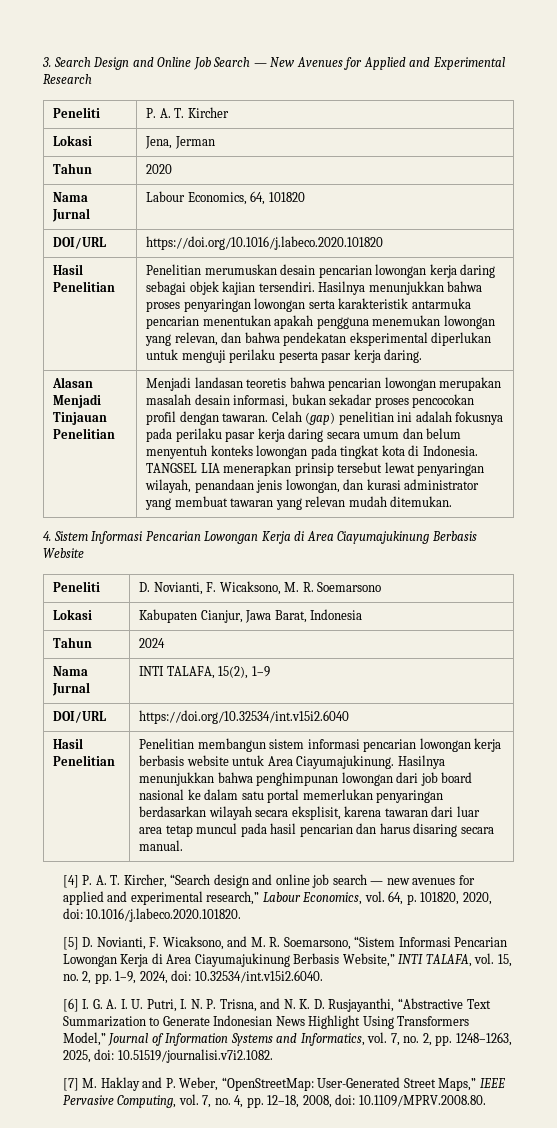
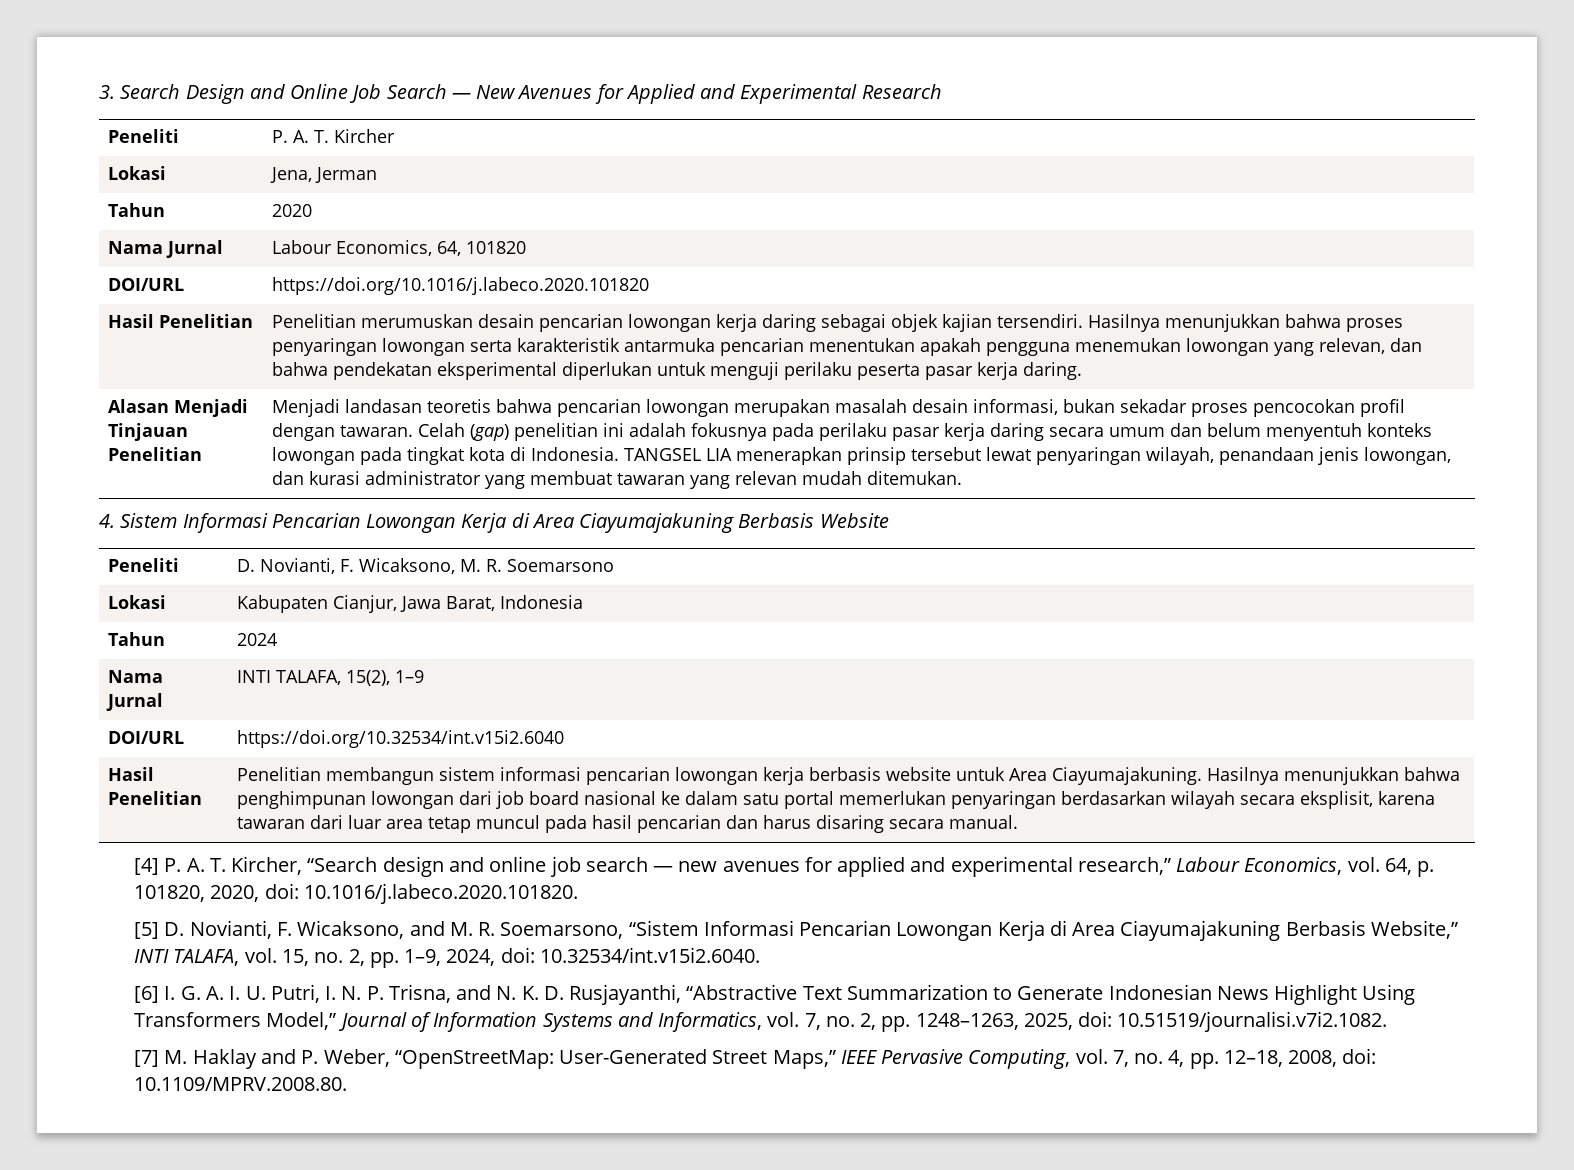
- 4. Sistem Informasi Pencarian Lowongan Kerja di Area Ciayumajukinung Berbasis Website
+ 4. Sistem Informasi Pencarian Lowongan Kerja di Area Ciayumajakuning Berbasis Website
- Penelitian membangun sistem informasi pencarian lowongan kerja berbasis website untuk Area Ciayumajukinung.
+ Penelitian membangun sistem informasi pencarian lowongan kerja berbasis website untuk Area Ciayumajakuning.
- [5] D. Novianti, F. Wicaksono, and M. R. Soemarsono, “Sistem Informasi Pencarian Lowongan Kerja di Area Ciayumajukinung Berbasis Website,” INTI TALAFA, vol. 15, no. 2, pp. 1–9, 2024, doi: 10.32534/int.v15i2.6040.
+ [5] D. Novianti, F. Wicaksono, and M. R. Soemarsono, “Sistem Informasi Pencarian Lowongan Kerja di Area Ciayumajakuning Berbasis Website,” INTI TALAFA, vol. 15, no. 2, pp. 1–9, 2024, doi: 10.32534/int.v15i2.6040.

